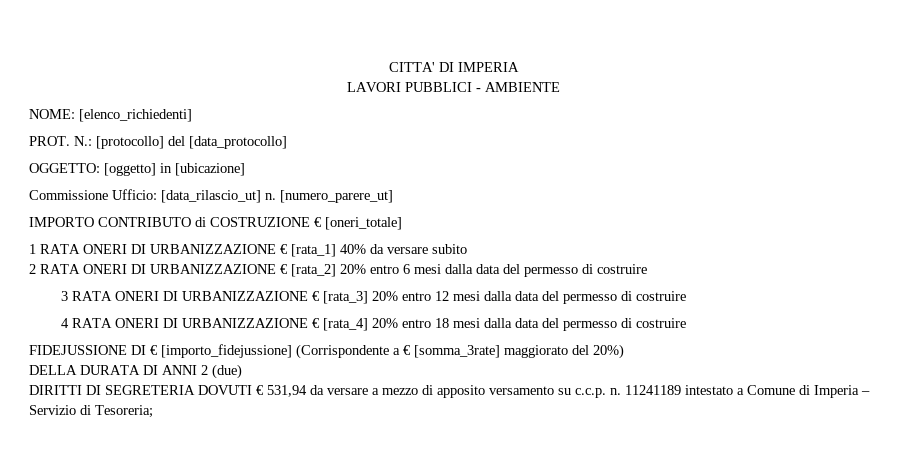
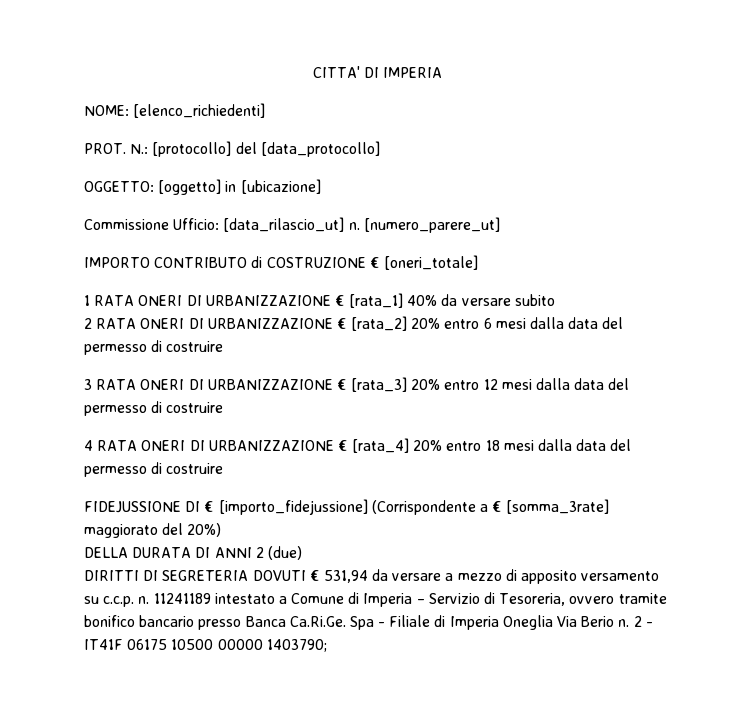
- LAVORI PUBBLICI - AMBIENTE
- 11241189 intestato a Comune di Imperia – Servizio di Tesoreria;
+ 11241189 intestato a Comune di Imperia – Servizio di Tesoreria, ovvero tramite bonifico bancario presso Banca Ca.Ri.Ge. Spa - Filiale di Imperia Oneglia Via Berio n. 2 - IT41F 06175 10500 00000 1403790;

